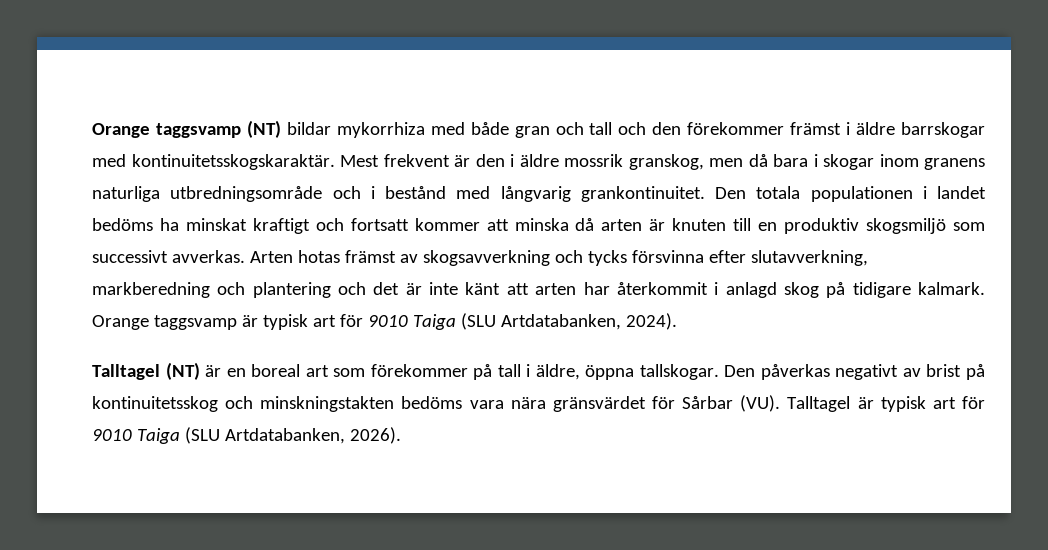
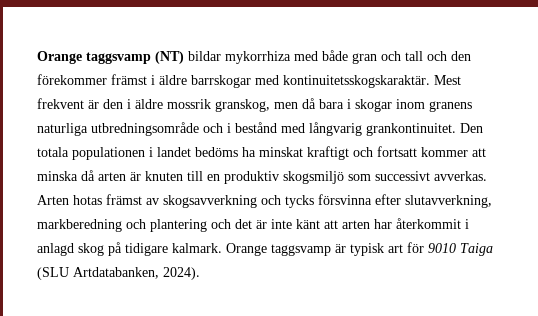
- Talltagel (NT) är en boreal art som förekommer på tall i äldre, öppna tallskogar. Den påverkas negativt av brist på kontinuitetsskog och minskningstakten bedöms vara nära gränsvärdet för Sårbar (VU). Talltagel är typisk art för 9010 Taiga (SLU Artdatabanken, 2026).

